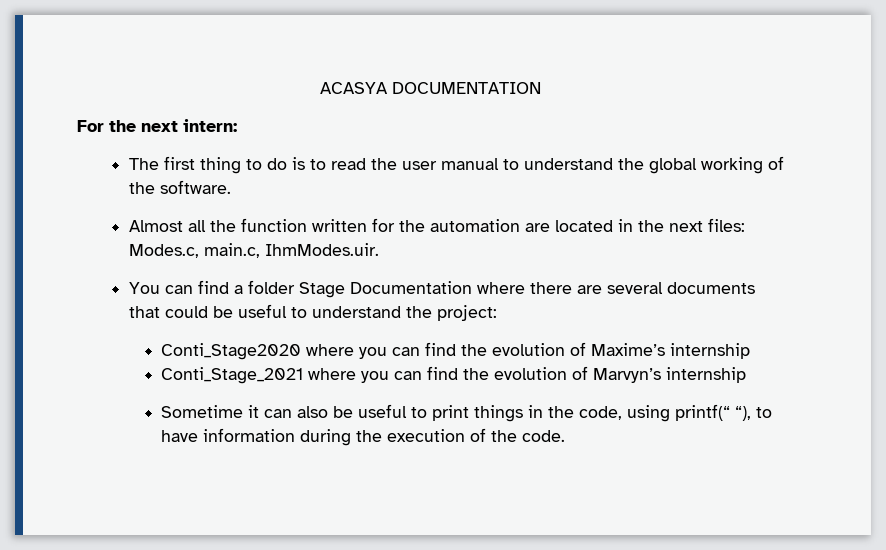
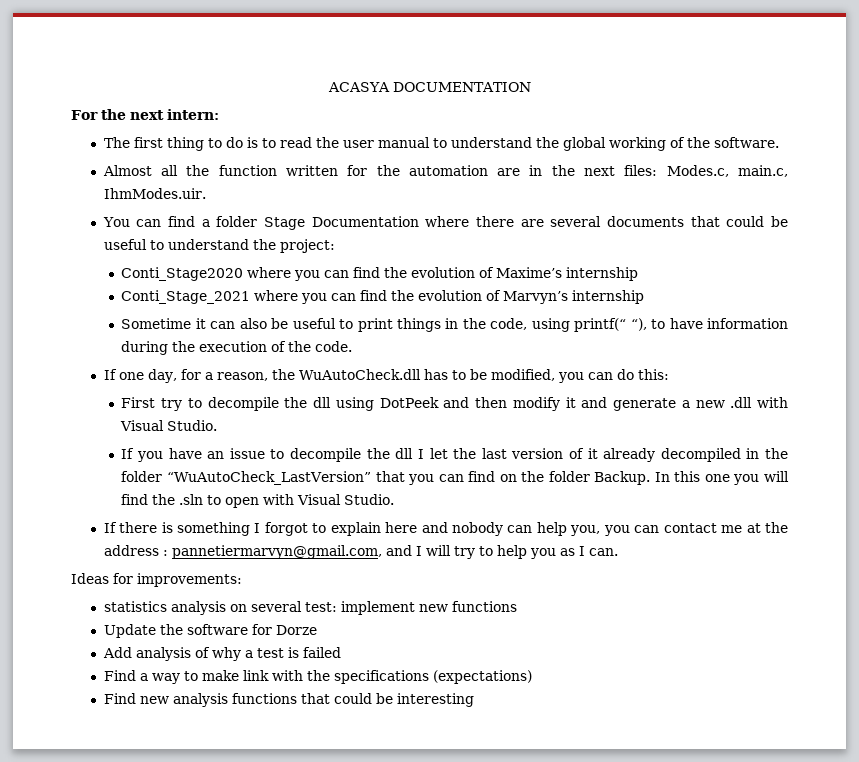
- Almost all the function written for the automation are located in the next files: Modes.c, main.c, IhmModes.uir.
+ Almost all the function written for the automation are in the next files: Modes.c, main.c, IhmModes.uir.
+ If one day, for a reason, the WuAutoCheck.dll has to be modified, you can do this:
+ First try to decompile the dll using DotPeek and then modify it and generate a new .dll with Visual Studio.
+ If you have an issue to decompile the dll I let the last version of it already decompiled in the folder “WuAutoCheck_LastVersion” that you can find on the folder Backup. In this one you will find the .sln to open with Visual Studio.
+ If there is something I forgot to explain here and nobody can help you, you can contact me at the address : pannetiermarvyn@gmail.com, and I will try to help you as I can.
+ Ideas for improvements:
+ statistics analysis on several test: implement new functions
+ Update the software for Dorze
+ Add analysis of why a test is failed
+ Find a way to make link with the specifications (expectations)
+ Find new analysis functions that could be interesting

